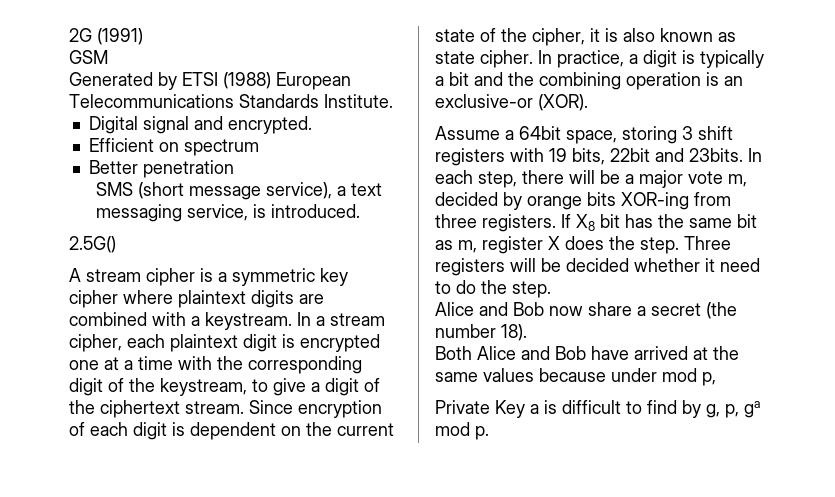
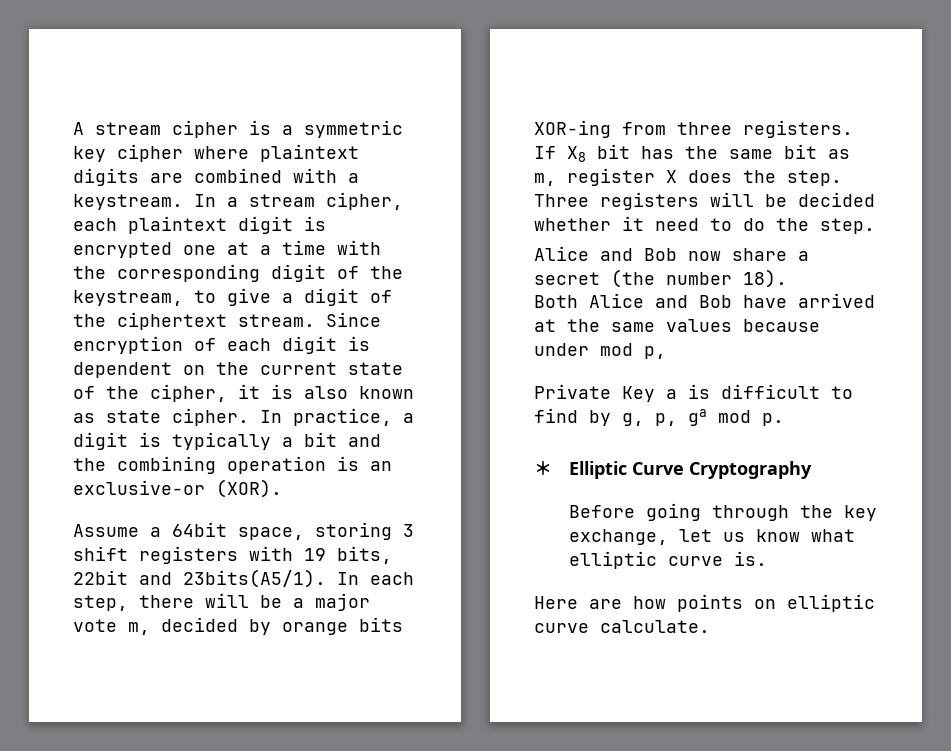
- 2G (1991)
- GSM
- Generated by ETSI (1988) European Telecommunications Standards Institute.
- Digital signal and encrypted.
- Efficient on spectrum
- Better penetration
- SMS (short message service), a text messaging service, is introduced.
- 2.5G()
- Assume a 64bit space, storing 3 shift registers with 19 bits, 22bit and 23bits.
+ Assume a 64bit space, storing 3 shift registers with 19 bits, 22bit and 23bits(A5/1).
+ ＊Elliptic Curve Cryptography
+ Before going through the key exchange, let us know what elliptic curve is.
+ Here are how points on elliptic curve calculate.

